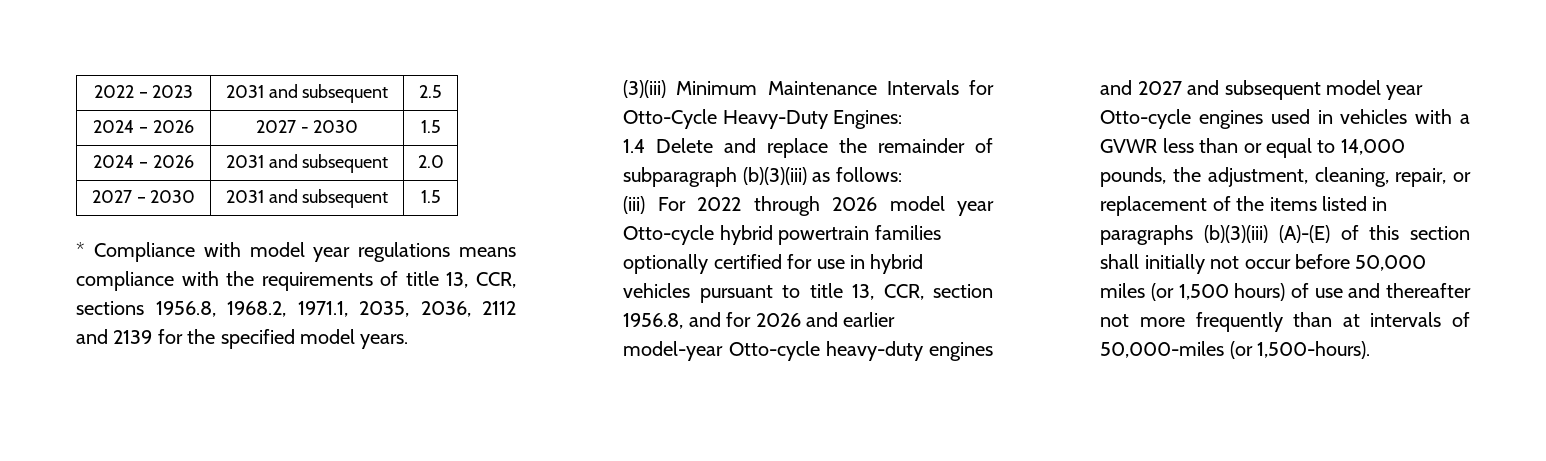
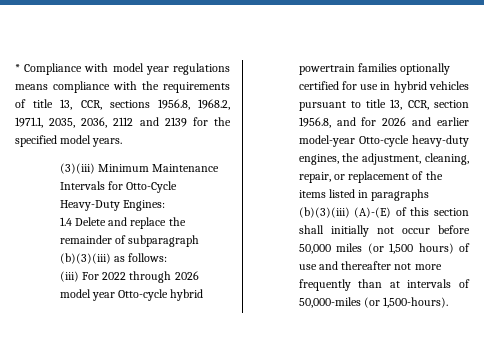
- 2022 – 2023 | 2031 and subsequent | 2.5
- 2024 – 2026 | 2027 - 2030 | 1.5
- 2024 – 2026 | 2031 and subsequent | 2.0
- 2027 – 2030 | 2031 and subsequent | 1.5
- (iii) For 2022 through 2026 model year Otto-cycle hybrid powertrain families optionally certified for use in hybrid vehicles pursuant to title 13, CCR, section 1956.8, and for 2026 and earlier model-year Otto-cycle heavy-duty engines and 2027 and subsequent model year Otto-cycle engines used in vehicles with a GVWR less than or equal to 14,000 pounds, the adjustment, cleaning, repair, or replacement of the items listed in paragraphs (b)(3)(iii) (A)-(E) of this section shall initially not occur before 50,000 miles (or 1,500 hours) of use and thereafter not more frequently than at intervals of 50,000-miles (or 1,500-hours).
+ (iii) For 2022 through 2026 model year Otto-cycle hybrid powertrain families optionally certified for use in hybrid vehicles pursuant to title 13, CCR, section 1956.8, and for 2026 and earlier model-year Otto-cycle heavy-duty engines, the adjustment, cleaning, repair, or replacement of the items listed in paragraphs (b)(3)(iii) (A)-(E) of this section shall initially not occur before 50,000 miles (or 1,500 hours) of use and thereafter not more frequently than at intervals of 50,000-miles (or 1,500-hours).

